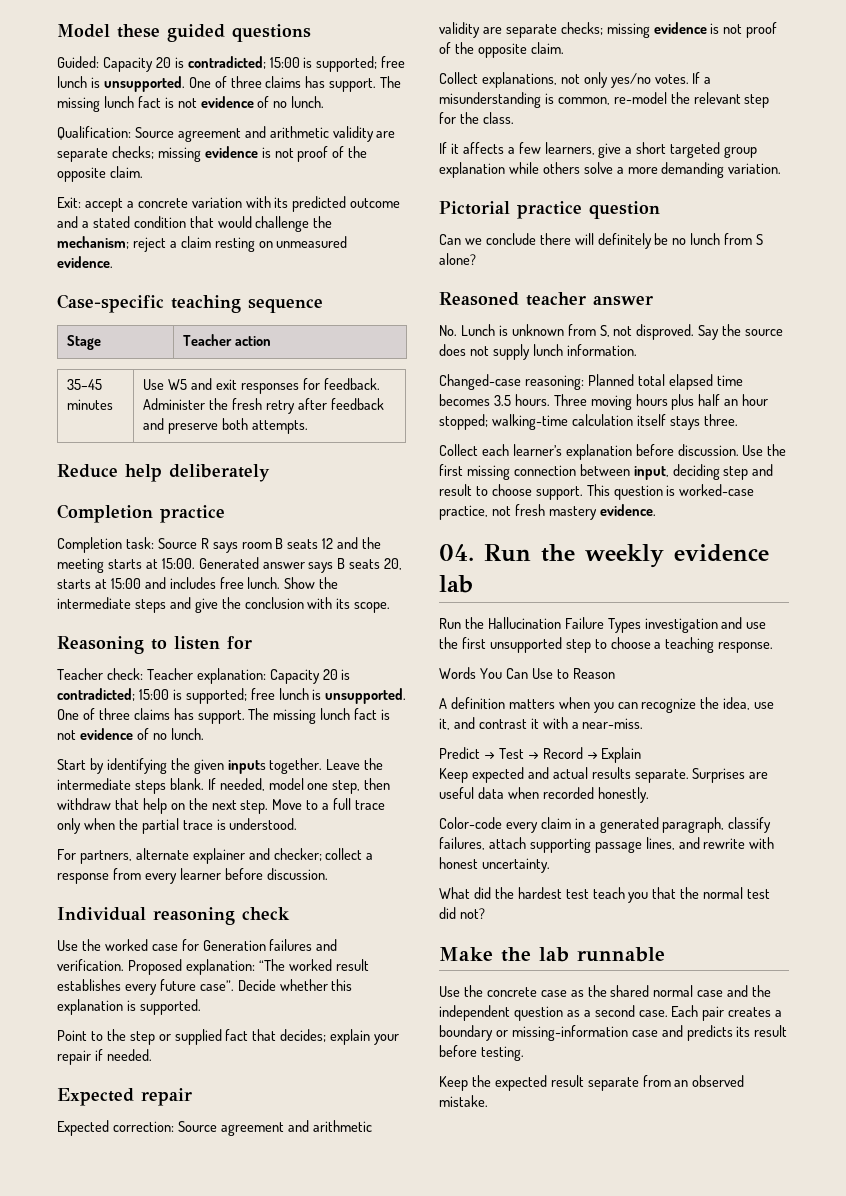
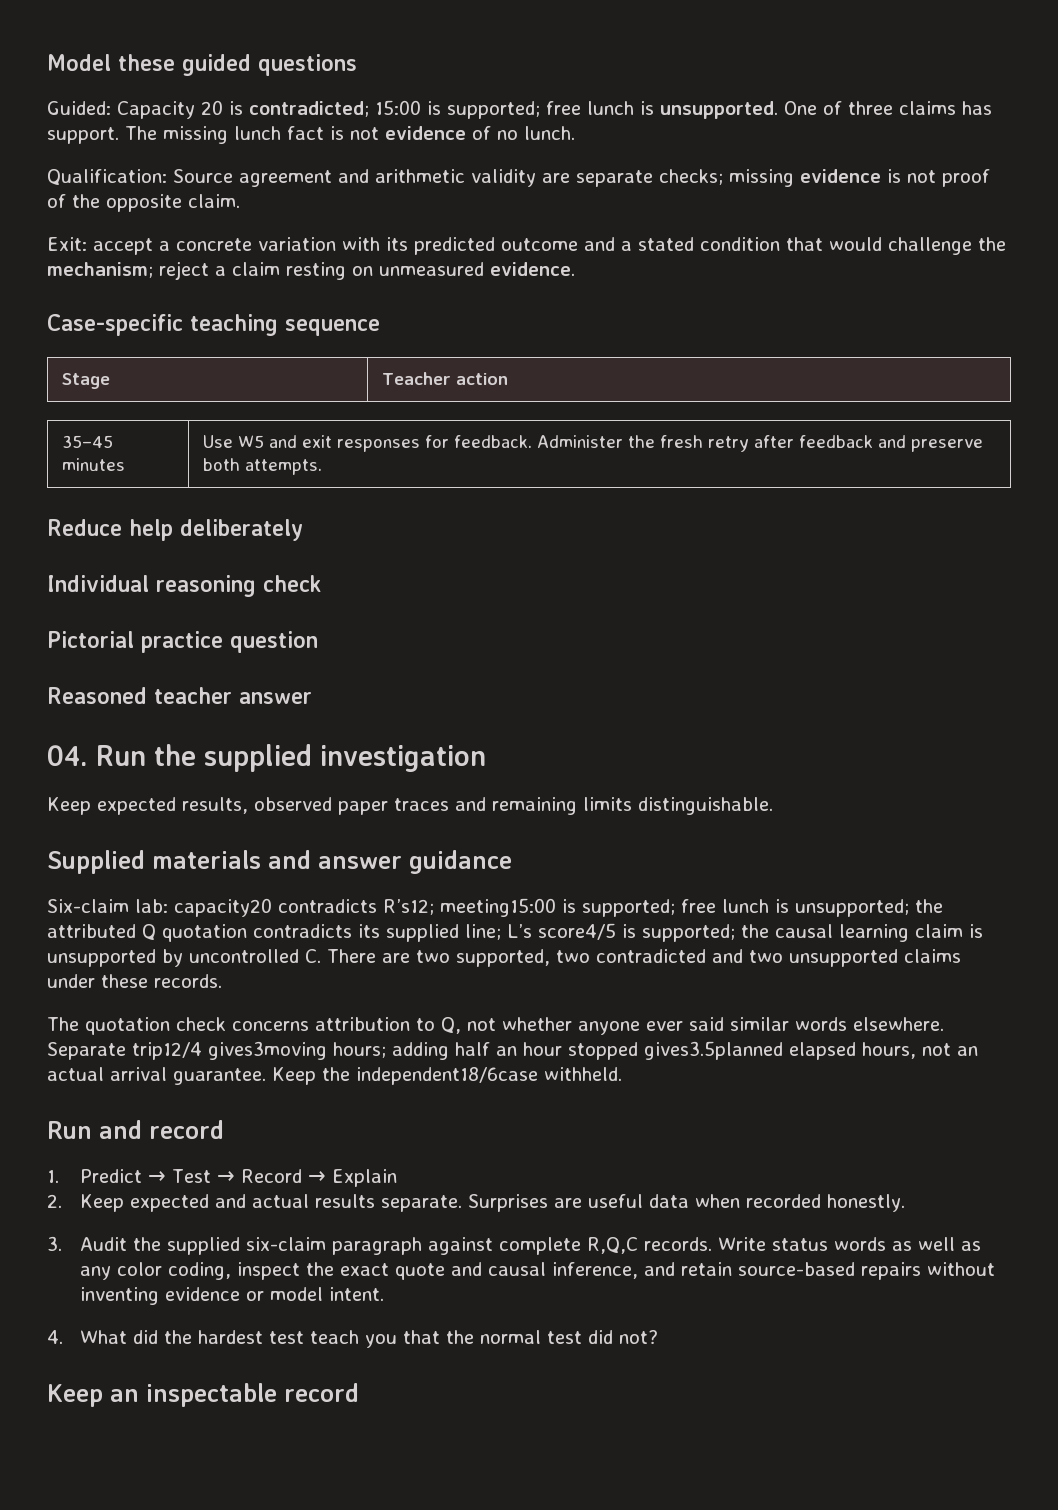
- Completion practice
- Completion task: Source R says room B seats 12 and the meeting starts at 15:00. Generated answer says B seats 20, starts at 15:00 and includes free lunch. Show the intermediate steps and give the conclusion with its scope.
- Reasoning to listen for
- Teacher check: Teacher explanation: Capacity 20 is contradicted; 15:00 is supported; free lunch is unsupported. One of three claims has support. The missing lunch fact is not evidence of no lunch.
- Start by identifying the given inputs together. Leave the intermediate steps blank. If needed, model one step, then withdraw that help on the next step. Move to a full trace only when the partial trace is understood.
- For partners, alternate explainer and checker; collect a response from every learner before discussion.
  Individual reasoning check
- Use the worked case for Generation failures and verification. Proposed explanation: “The worked result establishes every future case”. Decide whether this explanation is supported.
- Point to the step or supplied fact that decides; explain your repair if needed.
- Expected repair
- Expected correction: Source agreement and arithmetic validity are separate checks; missing evidence is not proof of the opposite claim.
- Collect explanations, not only yes/no votes. If a misunderstanding is common, re-model the relevant step for the class.
- If it affects a few learners, give a short targeted group explanation while others solve a more demanding variation.
  Pictorial practice question
- Can we conclude there will definitely be no lunch from S alone?
  Reasoned teacher answer
- No. Lunch is unknown from S, not disproved. Say the source does not supply lunch information.
- Changed-case reasoning: Planned total elapsed time becomes 3.5 hours. Three moving hours plus half an hour stopped; walking-time calculation itself stays three.
- Collect each learner’s explanation before discussion. Use the first missing connection between input, deciding step and result to choose support. This question is worked-case practice, not fresh mastery evidence.
- 04. Run the weekly evidence lab
- Run the Hallucination Failure Types investigation and use the first unsupported step to choose a teaching response.
- Words You Can Use to Reason
- A definition matters when you can recognize the idea, use it, and contrast it with a near-miss.
- Predict → Test → Record → Explain
+ 04. Run the supplied investigation
+ Keep expected results, observed paper traces and remaining limits distinguishable.
+ Supplied materials and answer guidance
+ Six-claim lab: capacity20 contradicts R’s12; meeting15:00 is supported; free lunch is unsupported; the attributed Q quotation contradicts its supplied line; L’s score4/5 is supported; the causal learning claim is unsupported by uncontrolled C. There are two supported, two contradicted and two unsupported claims under these records.
+ The quotation check concerns attribution to Q, not whether anyone ever said similar words elsewhere. Separate trip12/4 gives3moving hours; adding half an hour stopped gives3.5planned elapsed hours, not an actual arrival guarantee. Keep the independent18/6case withheld.
+ Run and record
+ 1. Predict → Test → Record → Explain
- Keep expected and actual results separate.
+ 2. Keep expected and actual results separate.
- Color-code every claim in a generated paragraph, classify failures, attach supporting passage lines, and rewrite with honest uncertainty.
- What did the hardest test teach you that the normal test did not?
+ 3. Audit the supplied six-claim paragraph against complete R,Q,C records. Write status words as well as any color coding, inspect the exact quote and causal inference, and retain source-based repairs without inventing evidence or model intent.
+ 4. What did the hardest test teach you that the normal test did not?
- Make the lab runnable
- Use the concrete case as the shared normal case and the independent question as a second case. Each pair creates a boundary or missing-information case and predicts its result before testing.
- Keep the expected result separate from an observed mistake.
+ Keep an inspectable record

